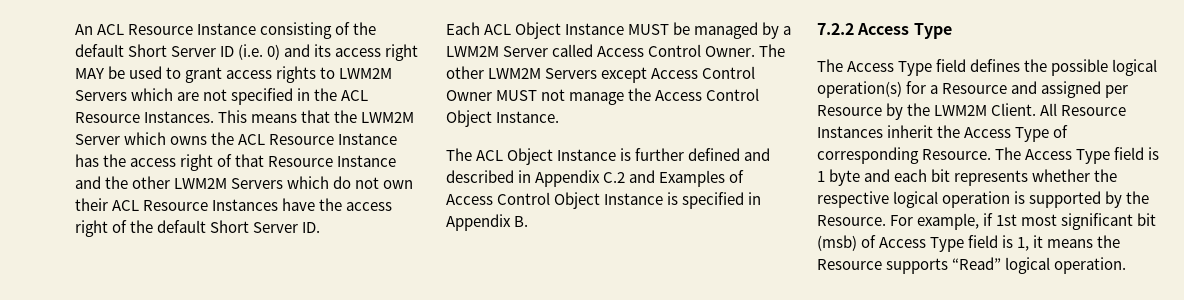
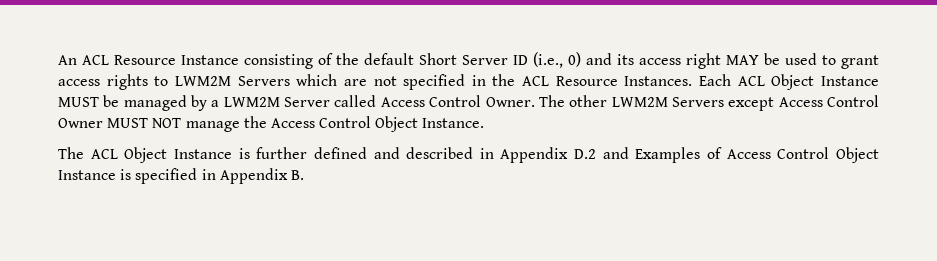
- An ACL Resource Instance consisting of the default Short Server ID (i.e. 0) and its access right MAY be used to grant access rights to LWM2M Servers which are not specified in the ACL Resource Instances. This means that the LWM2M Server which owns the ACL Resource Instance has the access right of that Resource Instance and the other LWM2M Servers which do not own their ACL Resource Instances have the access right of the default Short Server ID.
- Each ACL Object Instance MUST be managed by a LWM2M Server called Access Control Owner.
+ An ACL Resource Instance consisting of the default Short Server ID (i.e., 0) and its access right MAY be used to grant access rights to LWM2M Servers which are not specified in the ACL Resource Instances. Each ACL Object Instance MUST be managed by a LWM2M Server called Access Control Owner.
- The other LWM2M Servers except Access Control Owner MUST not manage the Access Control Object Instance.
+ The other LWM2M Servers except Access Control Owner MUST NOT manage the Access Control Object Instance.
- The ACL Object Instance is further defined and described in Appendix C.2 and Examples of Access Control Object Instance is specified in Appendix B.
+ The ACL Object Instance is further defined and described in Appendix D.2 and Examples of Access Control Object Instance is specified in Appendix B.
- 7.2.2 Access Type
- The Access Type field defines the possible logical operation(s) for a Resource and assigned per Resource by the LWM2M Client. All Resource Instances inherit the Access Type of corresponding Resource. The Access Type field is 1 byte and each bit represents whether the respective logical operation is supported by the Resource. For example, if 1st most significant bit (msb) of Access Type field is 1, it means the Resource supports “Read” logical operation.

